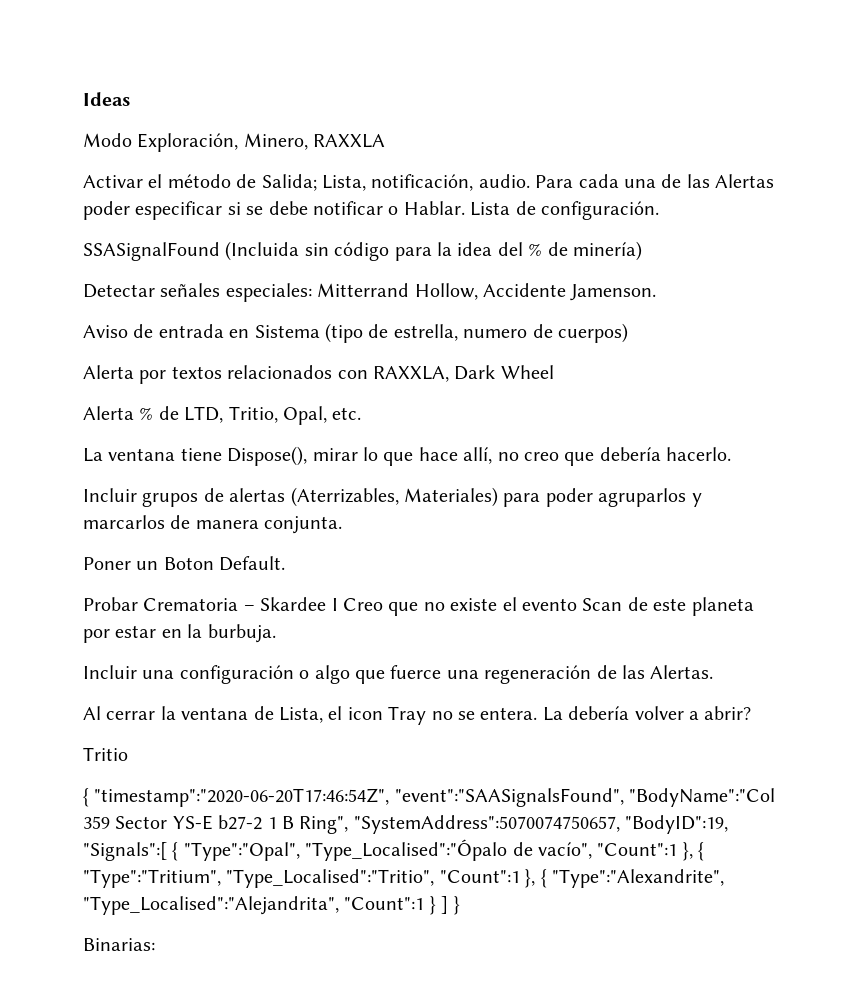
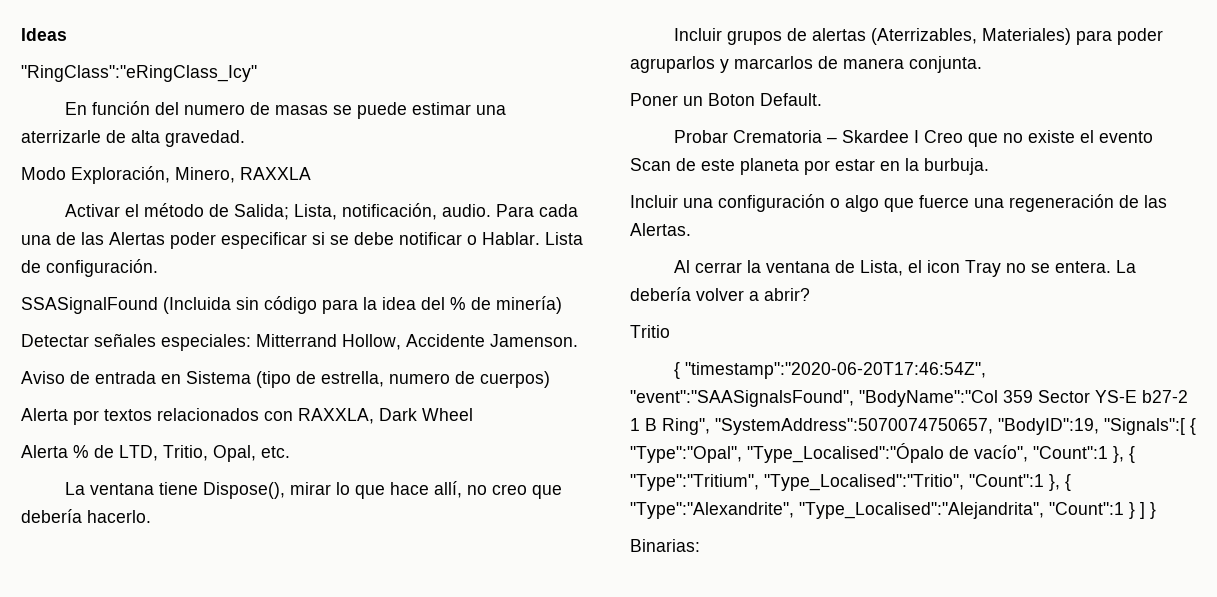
+ "RingClass":"eRingClass_Icy"
+ En función del numero de masas se puede estimar una aterrizarle de alta gravedad.

